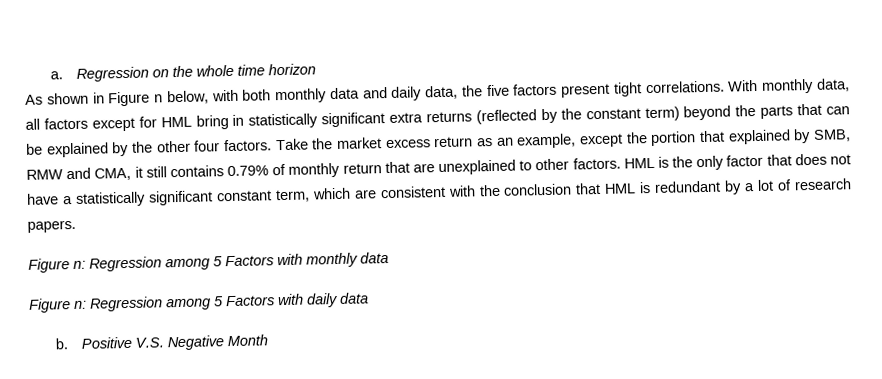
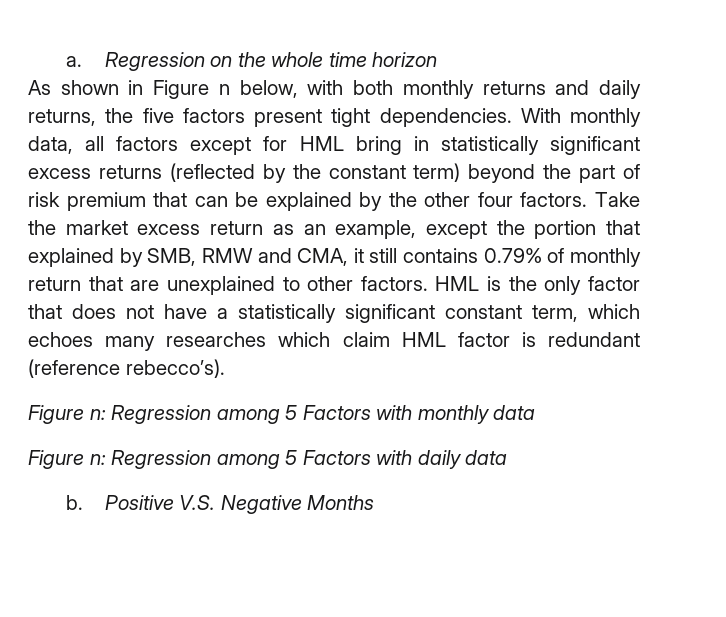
- As shown in Figure n below, with both monthly data and daily data, the five factors present tight correlations.
+ As shown in Figure n below, with both monthly returns and daily returns, the five factors present tight dependencies.
- With monthly data, all factors except for HML bring in statistically significant extra returns (reflected by the constant term) beyond the parts that can be explained by the other four factors.
+ With monthly data, all factors except for HML bring in statistically significant excess returns (reflected by the constant term) beyond the part of risk premium that can be explained by the other four factors.
- HML is the only factor that does not have a statistically significant constant term, which are consistent with the conclusion that HML is redundant by a lot of research papers.
+ HML is the only factor that does not have a statistically significant constant term, which echoes many researches which claim HML factor is redundant (reference rebecco’s).
- Positive V.S. Negative Month
+ Positive V.S. Negative Months

